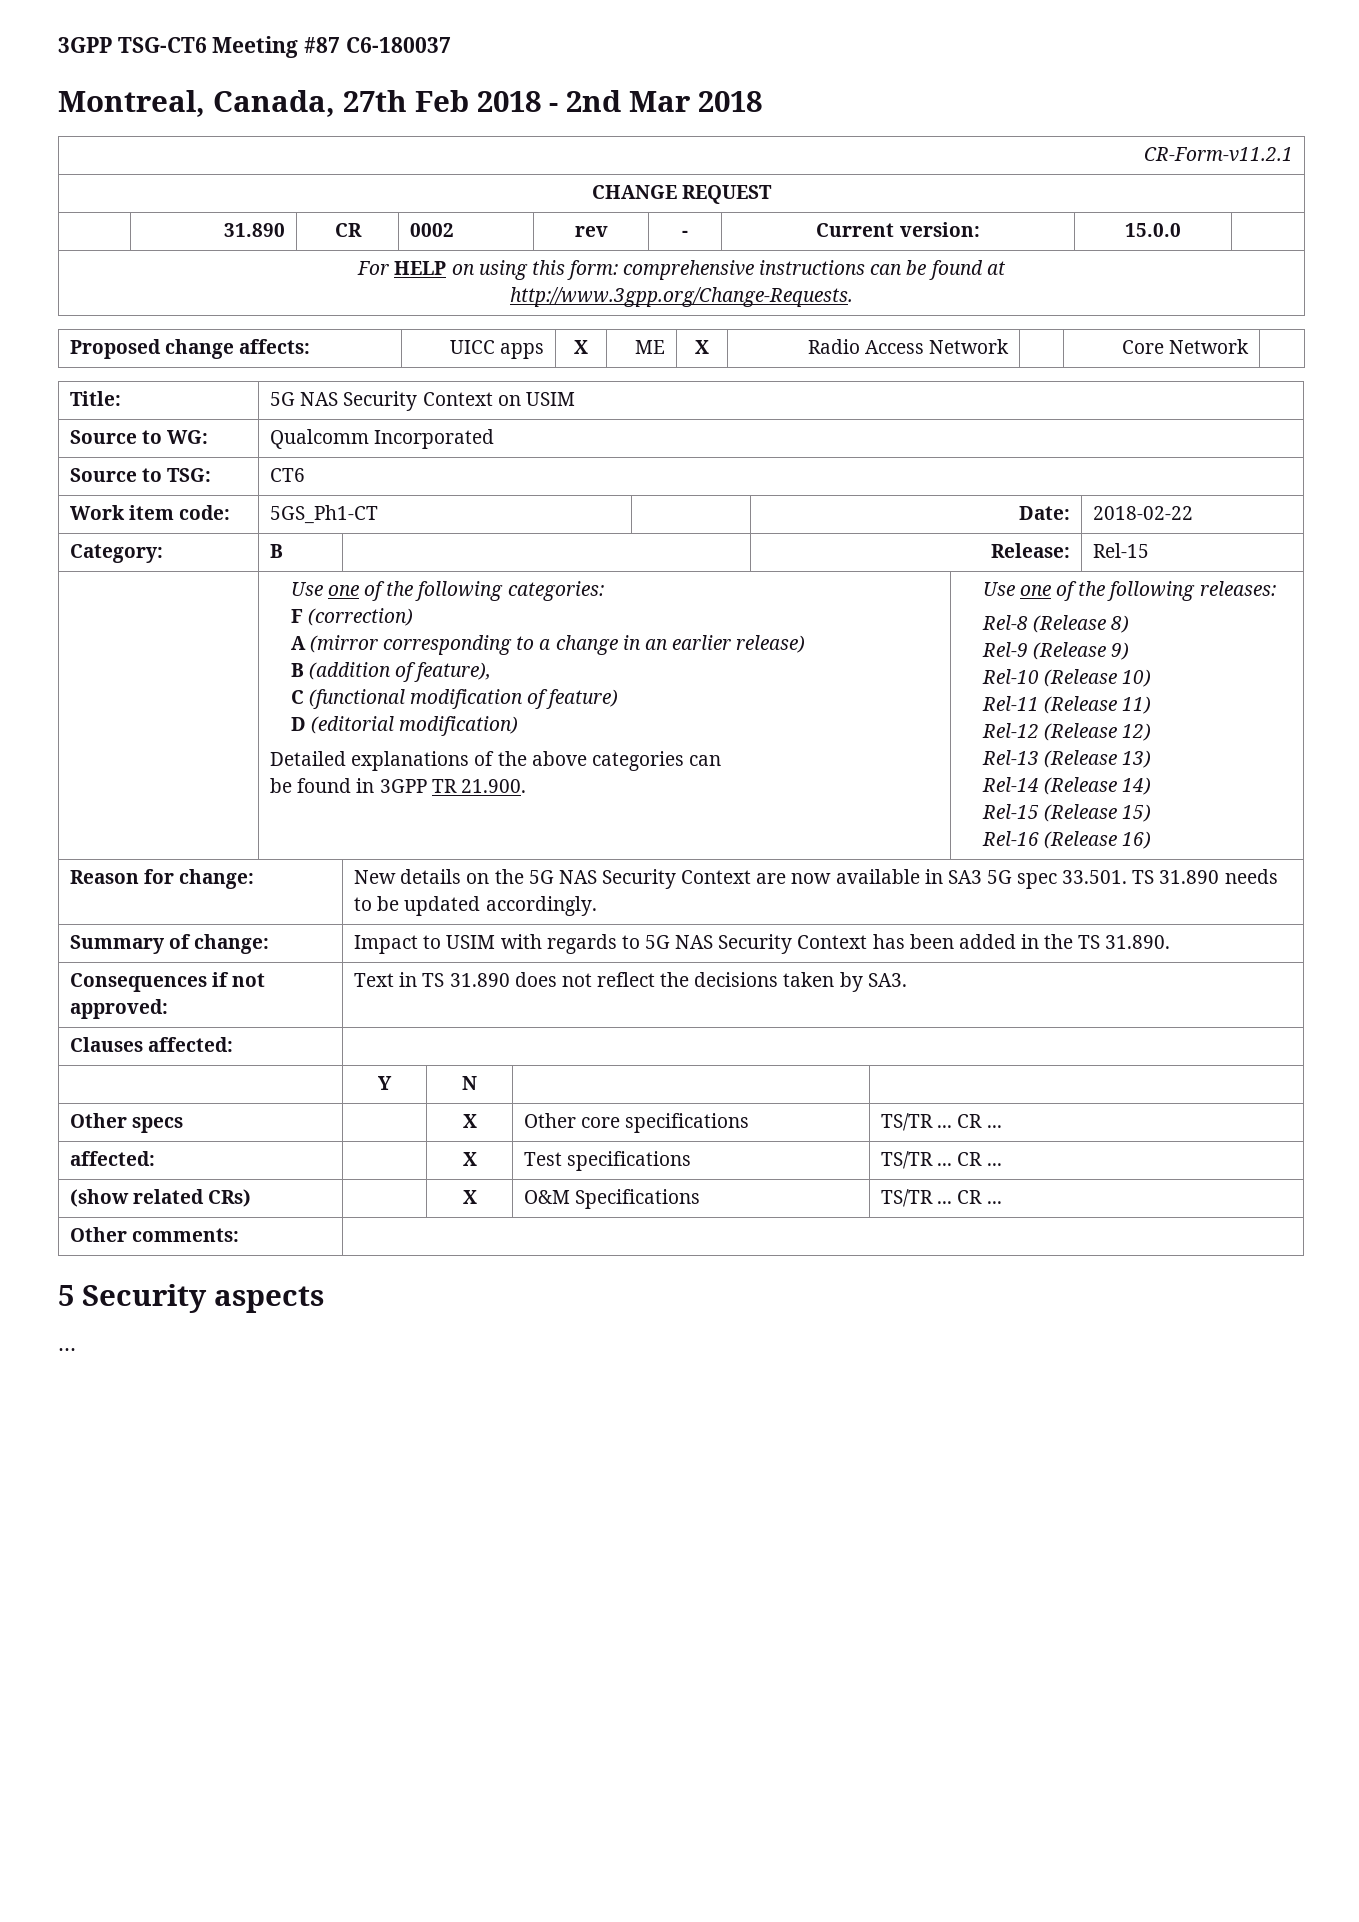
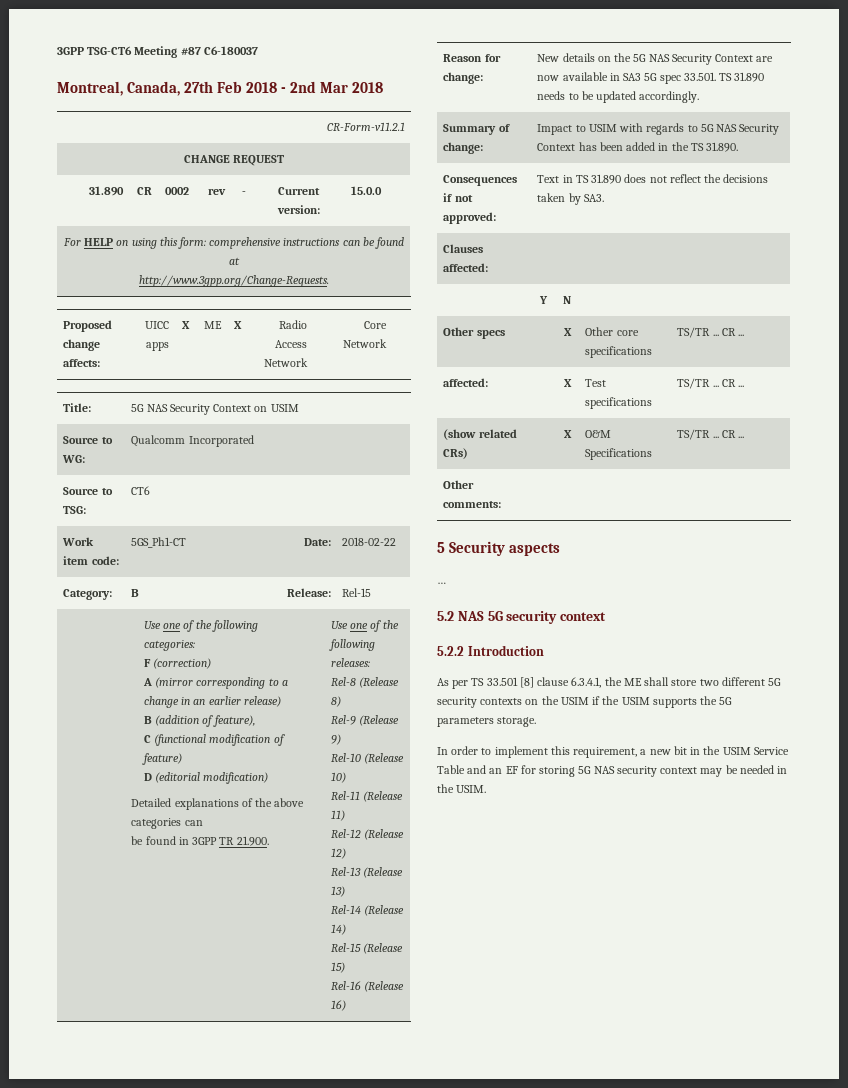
+ 5.2 NAS 5G security context
+ 5.2.2 Introduction
+ As per TS 33.501 [8] clause 6.3.4.1, the ME shall store two different 5G security contexts on the USIM if the USIM supports the 5G parameters storage.
+ In order to implement this requirement, a new bit in the USIM Service Table and an EF for storing 5G NAS security context may be needed in the USIM.

